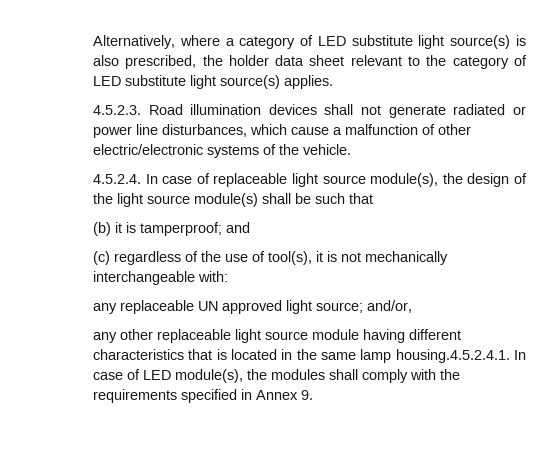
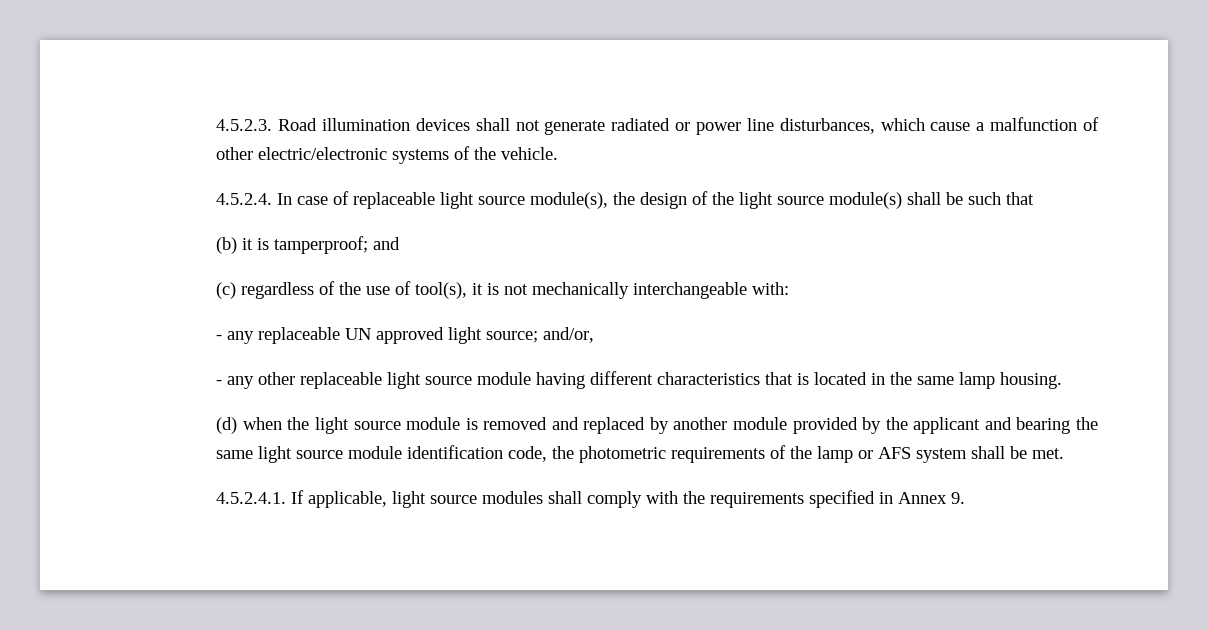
- Alternatively, where a category of LED substitute light source(s) is also prescribed, the holder data sheet relevant to the category of LED substitute light source(s) applies.
- any replaceable UN approved light source; and/or,
+ - any replaceable UN approved light source; and/or,
- any other replaceable light source module having different characteristics that is located in the same lamp housing.4.5.2.4.1. In case of LED module(s), the modules shall comply with the requirements specified in Annex 9.
+ - any other replaceable light source module having different characteristics that is located in the same lamp housing.
+ (d) when the light source module is removed and replaced by another module provided by the applicant and bearing the same light source module identification code, the photometric requirements of the lamp or AFS system shall be met.
+ 4.5.2.4.1. If applicable, light source modules shall comply with the requirements specified in Annex 9.

